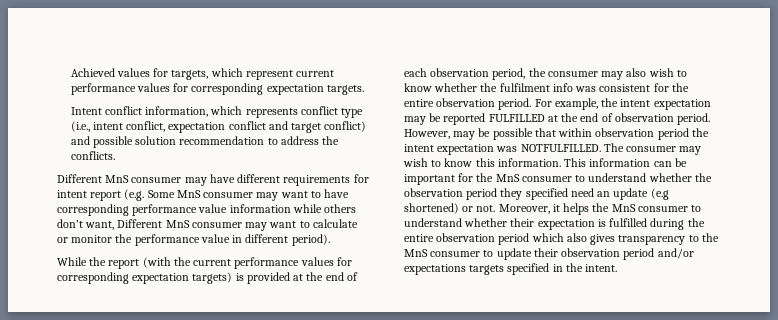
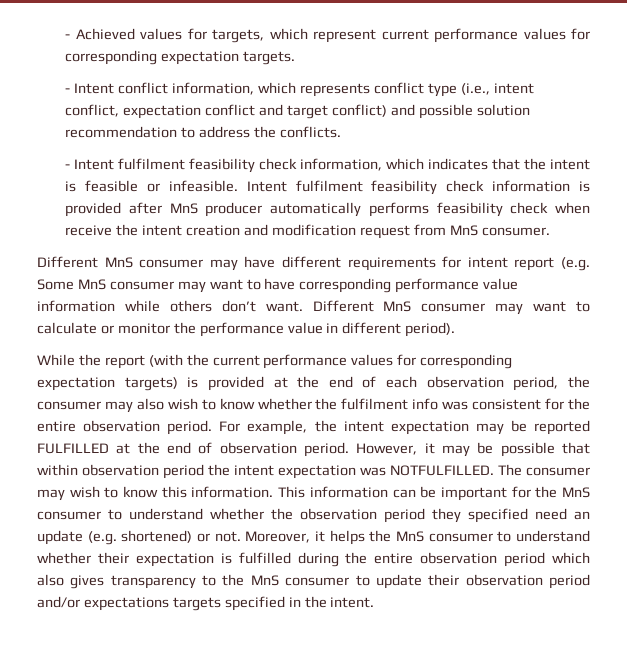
- Achieved values for targets, which represent current performance values for corresponding expectation targets.
+ - Achieved values for targets, which represent current performance values for corresponding expectation targets.
- Intent conflict information, which represents conflict type (i.e., intent conflict, expectation conflict and target conflict) and possible solution recommendation to address the conflicts.
+ - Intent conflict information, which represents conflict type (i.e., intent conflict, expectation conflict and target conflict) and possible solution recommendation to address the conflicts.
+ - Intent fulfilment feasibility check information, which indicates that the intent is feasible or infeasible. Intent fulfilment feasibility check information is provided after MnS producer automatically performs feasibility check when receive the intent creation and modification request from MnS consumer.
- Different MnS consumer may have different requirements for intent report (e.g. Some MnS consumer may want to have corresponding performance value information while others don’t want, Different MnS consumer may want to calculate or monitor the performance value in different period).
+ Different MnS consumer may have different requirements for intent report (e.g. Some MnS consumer may want to have corresponding performance value information while others don’t want. Different MnS consumer may want to calculate or monitor the performance value in different period).
- However, may be possible that within observation period the intent expectation was NOTFULFILLED.
+ However, it may be possible that within observation period the intent expectation was NOTFULFILLED.
- This information can be important for the MnS consumer to understand whether the observation period they specified need an update (e.g shortened) or not.
+ This information can be important for the MnS consumer to understand whether the observation period they specified need an update (e.g. shortened) or not.

